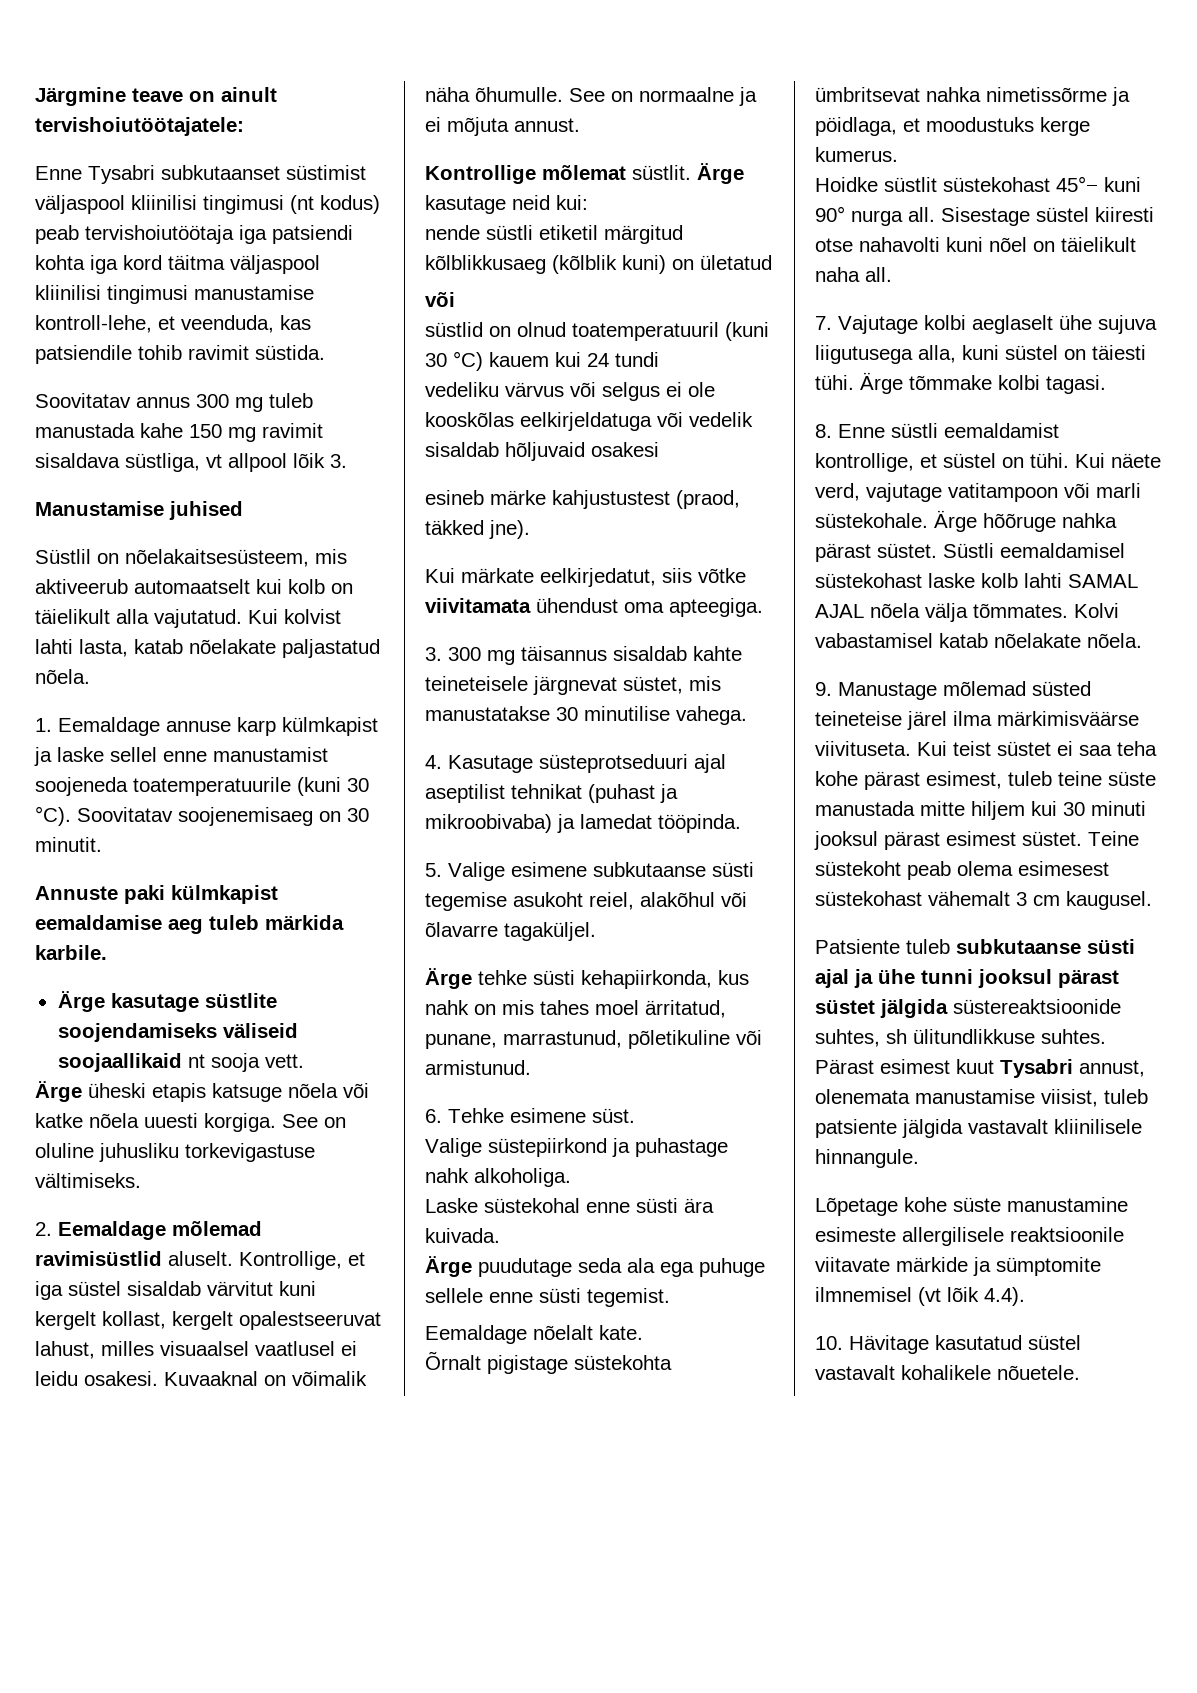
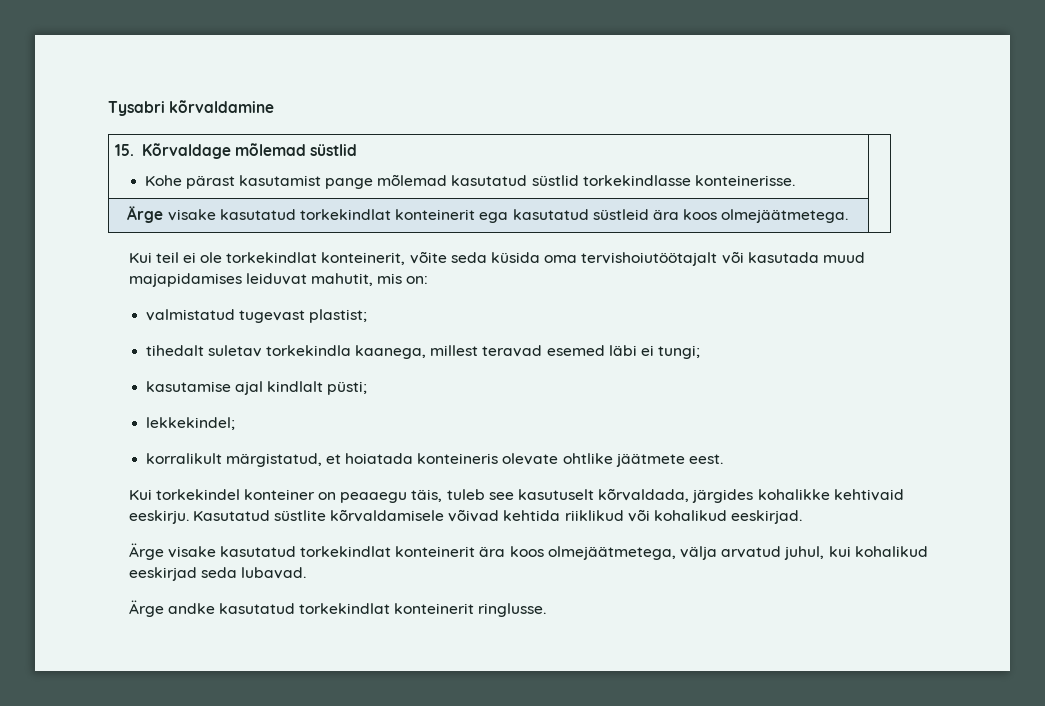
- Järgmine teave on ainult tervishoiutöötajatele:
- Enne Tysabri subkutaanset süstimist väljaspool kliinilisi tingimusi (nt kodus) peab tervishoiutöötaja iga patsiendi kohta iga kord täitma väljaspool kliinilisi tingimusi manustamise kontroll-lehe, et veenduda, kas patsiendile tohib ravimit süstida.
- Soovitatav annus 300 mg tuleb manustada kahe 150 mg ravimit sisaldava süstliga, vt allpool lõik 3.
- Manustamise juhised
- Süstlil on nõelakaitsesüsteem, mis aktiveerub automaatselt kui kolb on täielikult alla vajutatud. Kui kolvist lahti lasta, katab nõelakate paljastatud nõela.
- 1. Eemaldage annuse karp külmkapist ja laske sellel enne manustamist soojeneda toatemperatuurile (kuni 30 °C). Soovitatav soojenemisaeg on 30 minutit.
- Annuste paki külmkapist eemaldamise aeg tuleb märkida karbile.
- Ärge kasutage süstlite soojendamiseks väliseid soojaallikaid nt sooja vett.
- Ärge üheski etapis katsuge nõela või katke nõela uuesti korgiga. See on oluline juhusliku torkevigastuse vältimiseks.
- 2. Eemaldage mõlemad ravimisüstlid aluselt. Kontrollige, et iga süstel sisaldab värvitut kuni kergelt kollast, kergelt opalestseeruvat lahust, milles visuaalsel vaatlusel ei leidu osakesi. Kuvaaknal on võimalik näha õhumulle. See on normaalne ja ei mõjuta annust.
- Kontrollige mõlemat süstlit. Ärge kasutage neid kui:
- nende süstli etiketil märgitud kõlblikkusaeg (kõlblik kuni) on ületatud
- või
- süstlid on olnud toatemperatuuril (kuni 30 °C) kauem kui 24 tundi
- vedeliku värvus või selgus ei ole kooskõlas eelkirjeldatuga või vedelik sisaldab hõljuvaid osakesi
- esineb märke kahjustustest (praod, täkked jne).
- Kui märkate eelkirjedatut, siis võtke viivitamata ühendust oma apteegiga.
- 3. 300 mg täisannus sisaldab kahte teineteisele järgnevat süstet, mis manustatakse 30 minutilise vahega.
- 4. Kasutage süsteprotseduuri ajal aseptilist tehnikat (puhast ja mikroobivaba) ja lamedat tööpinda.
- 5. Valige esimene subkutaanse süsti tegemise asukoht reiel, alakõhul või õlavarre tagaküljel.
- Ärge tehke süsti kehapiirkonda, kus nahk on mis tahes moel ärritatud, punane, marrastunud, põletikuline või armistunud.
- 6. Tehke esimene süst.
- Valige süstepiirkond ja puhastage nahk alkoholiga.
- Laske süstekohal enne süsti ära kuivada.
- Ärge puudutage seda ala ega puhuge sellele enne süsti tegemist.
- Eemaldage nõelalt kate.
- Õrnalt pigistage süstekohta ümbritsevat nahka nimetissõrme ja pöidlaga, et moodustuks kerge kumerus.
- Hoidke süstlit süstekohast 45°− kuni 90° nurga all. Sisestage süstel kiiresti otse nahavolti kuni nõel on täielikult naha all.
- 7. Vajutage kolbi aeglaselt ühe sujuva liigutusega alla, kuni süstel on täiesti tühi. Ärge tõmmake kolbi tagasi.
- 8. Enne süstli eemaldamist kontrollige, et süstel on tühi. Kui näete verd, vajutage vatitampoon või marli süstekohale. Ärge hõõruge nahka pärast süstet. Süstli eemaldamisel süstekohast laske kolb lahti SAMAL AJAL nõela välja tõmmates. Kolvi vabastamisel katab nõelakate nõela.
- 9. Manustage mõlemad süsted teineteise järel ilma märkimisväärse viivituseta. Kui teist süstet ei saa teha kohe pärast esimest, tuleb teine süste manustada mitte hiljem kui 30 minuti jooksul pärast esimest süstet. Teine süstekoht peab olema esimesest süstekohast vähemalt 3 cm kaugusel.
- Patsiente tuleb subkutaanse süsti ajal ja ühe tunni jooksul pärast süstet jälgida süstereaktsioonide suhtes, sh ülitundlikkuse suhtes. Pärast esimest kuut Tysabri annust, olenemata manustamise viisist, tuleb patsiente jälgida vastavalt kliinilisele hinnangule.
- Lõpetage kohe süste manustamine esimeste allergilisele reaktsioonile viitavate märkide ja sümptomite ilmnemisel (vt lõik 4.4).
- 10. Hävitage kasutatud süstel vastavalt kohalikele nõuetele.
+ Tysabri kõrvaldamine
+ 15. Kõrvaldage mõlemad süstlid
+ Kohe pärast kasutamist pange mõlemad kasutatud süstlid torkekindlasse konteinerisse. |
+ Ärge visake kasutatud torkekindlat konteinerit ega kasutatud süstleid ära koos olmejäätmetega. |
+ Kui teil ei ole torkekindlat konteinerit, võite seda küsida oma tervishoiutöötajalt või kasutada muud majapidamises leiduvat mahutit, mis on:
+ valmistatud tugevast plastist;
+ tihedalt suletav torkekindla kaanega, millest teravad esemed läbi ei tungi;
+ kasutamise ajal kindlalt püsti;
+ lekkekindel;
+ korralikult märgistatud, et hoiatada konteineris olevate ohtlike jäätmete eest.
+ Kui torkekindel konteiner on peaaegu täis, tuleb see kasutuselt kõrvaldada, järgides kohalikke kehtivaid eeskirju. Kasutatud süstlite kõrvaldamisele võivad kehtida riiklikud või kohalikud eeskirjad.
+ Ärge visake kasutatud torkekindlat konteinerit ära koos olmejäätmetega, välja arvatud juhul, kui kohalikud eeskirjad seda lubavad.
+ Ärge andke kasutatud torkekindlat konteinerit ringlusse.

